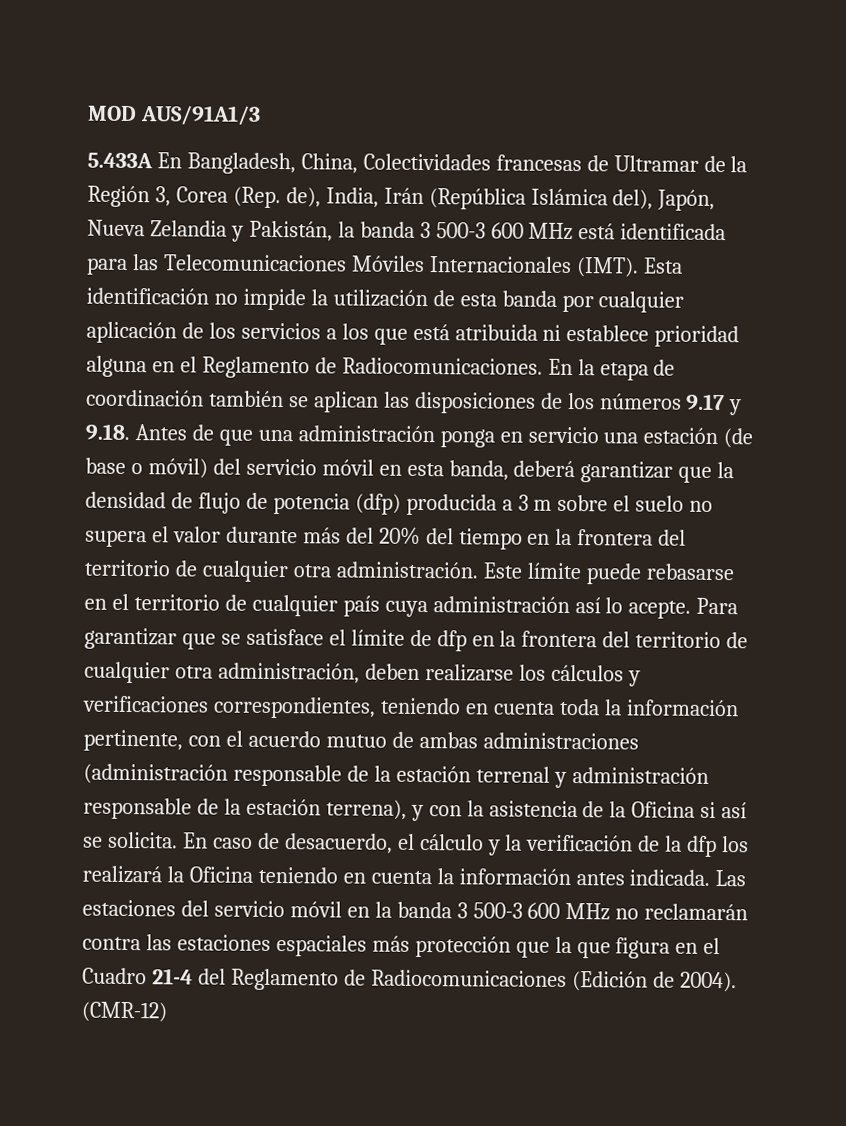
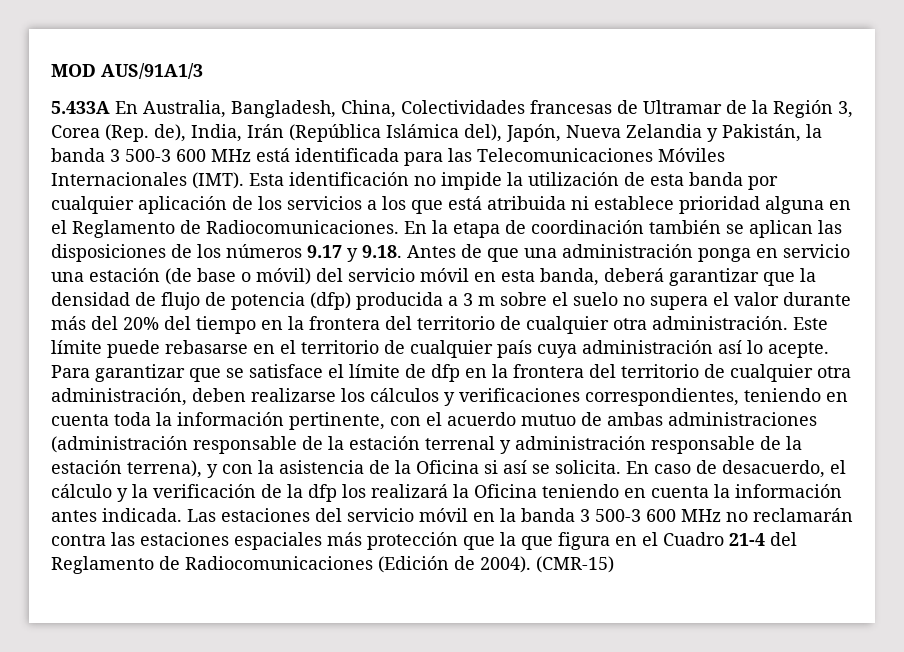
- 5.433A En Bangladesh, China, Colectividades francesas de Ultramar de la Región 3, Corea (Rep. de), India, Irán (República Islámica del), Japón, Nueva Zelandia y Pakistán, la banda 3 500-3 600 MHz está identificada para las Telecomunicaciones Móviles Internacionales (IMT).
+ 5.433A En Australia, Bangladesh, China, Colectividades francesas de Ultramar de la Región 3, Corea (Rep. de), India, Irán (República Islámica del), Japón, Nueva Zelandia y Pakistán, la banda 3 500-3 600 MHz está identificada para las Telecomunicaciones Móviles Internacionales (IMT).
- (CMR-12)
+ (CMR-15)

